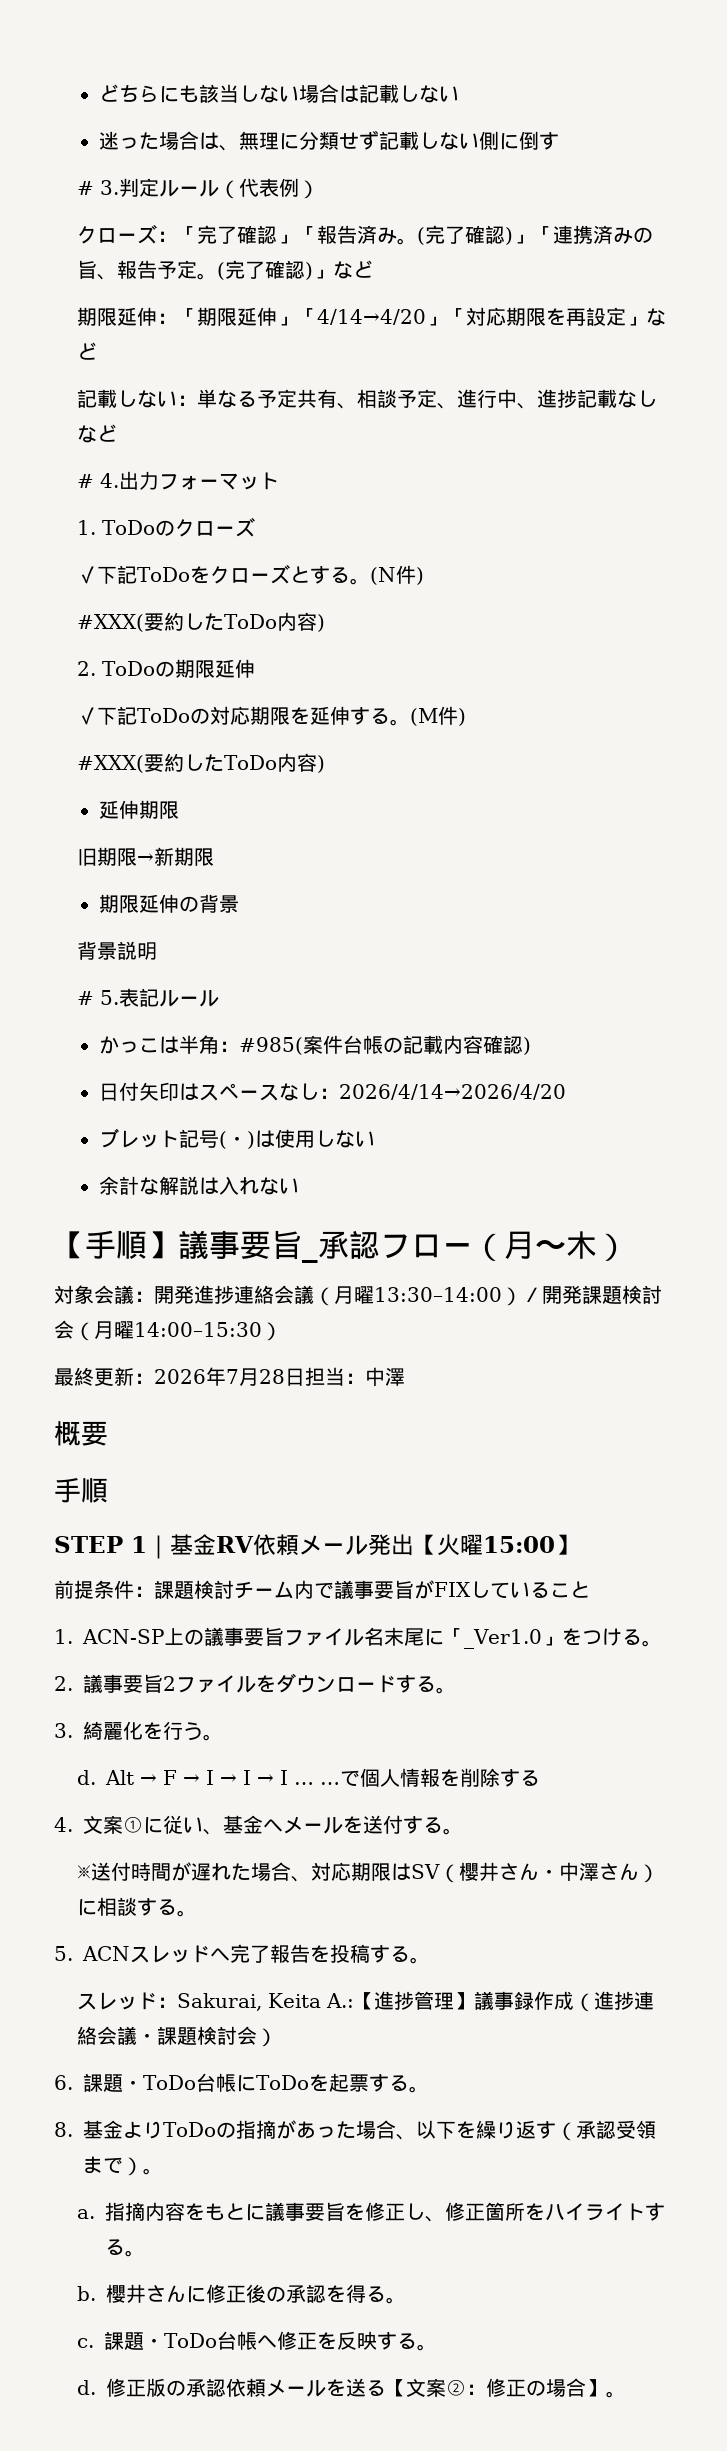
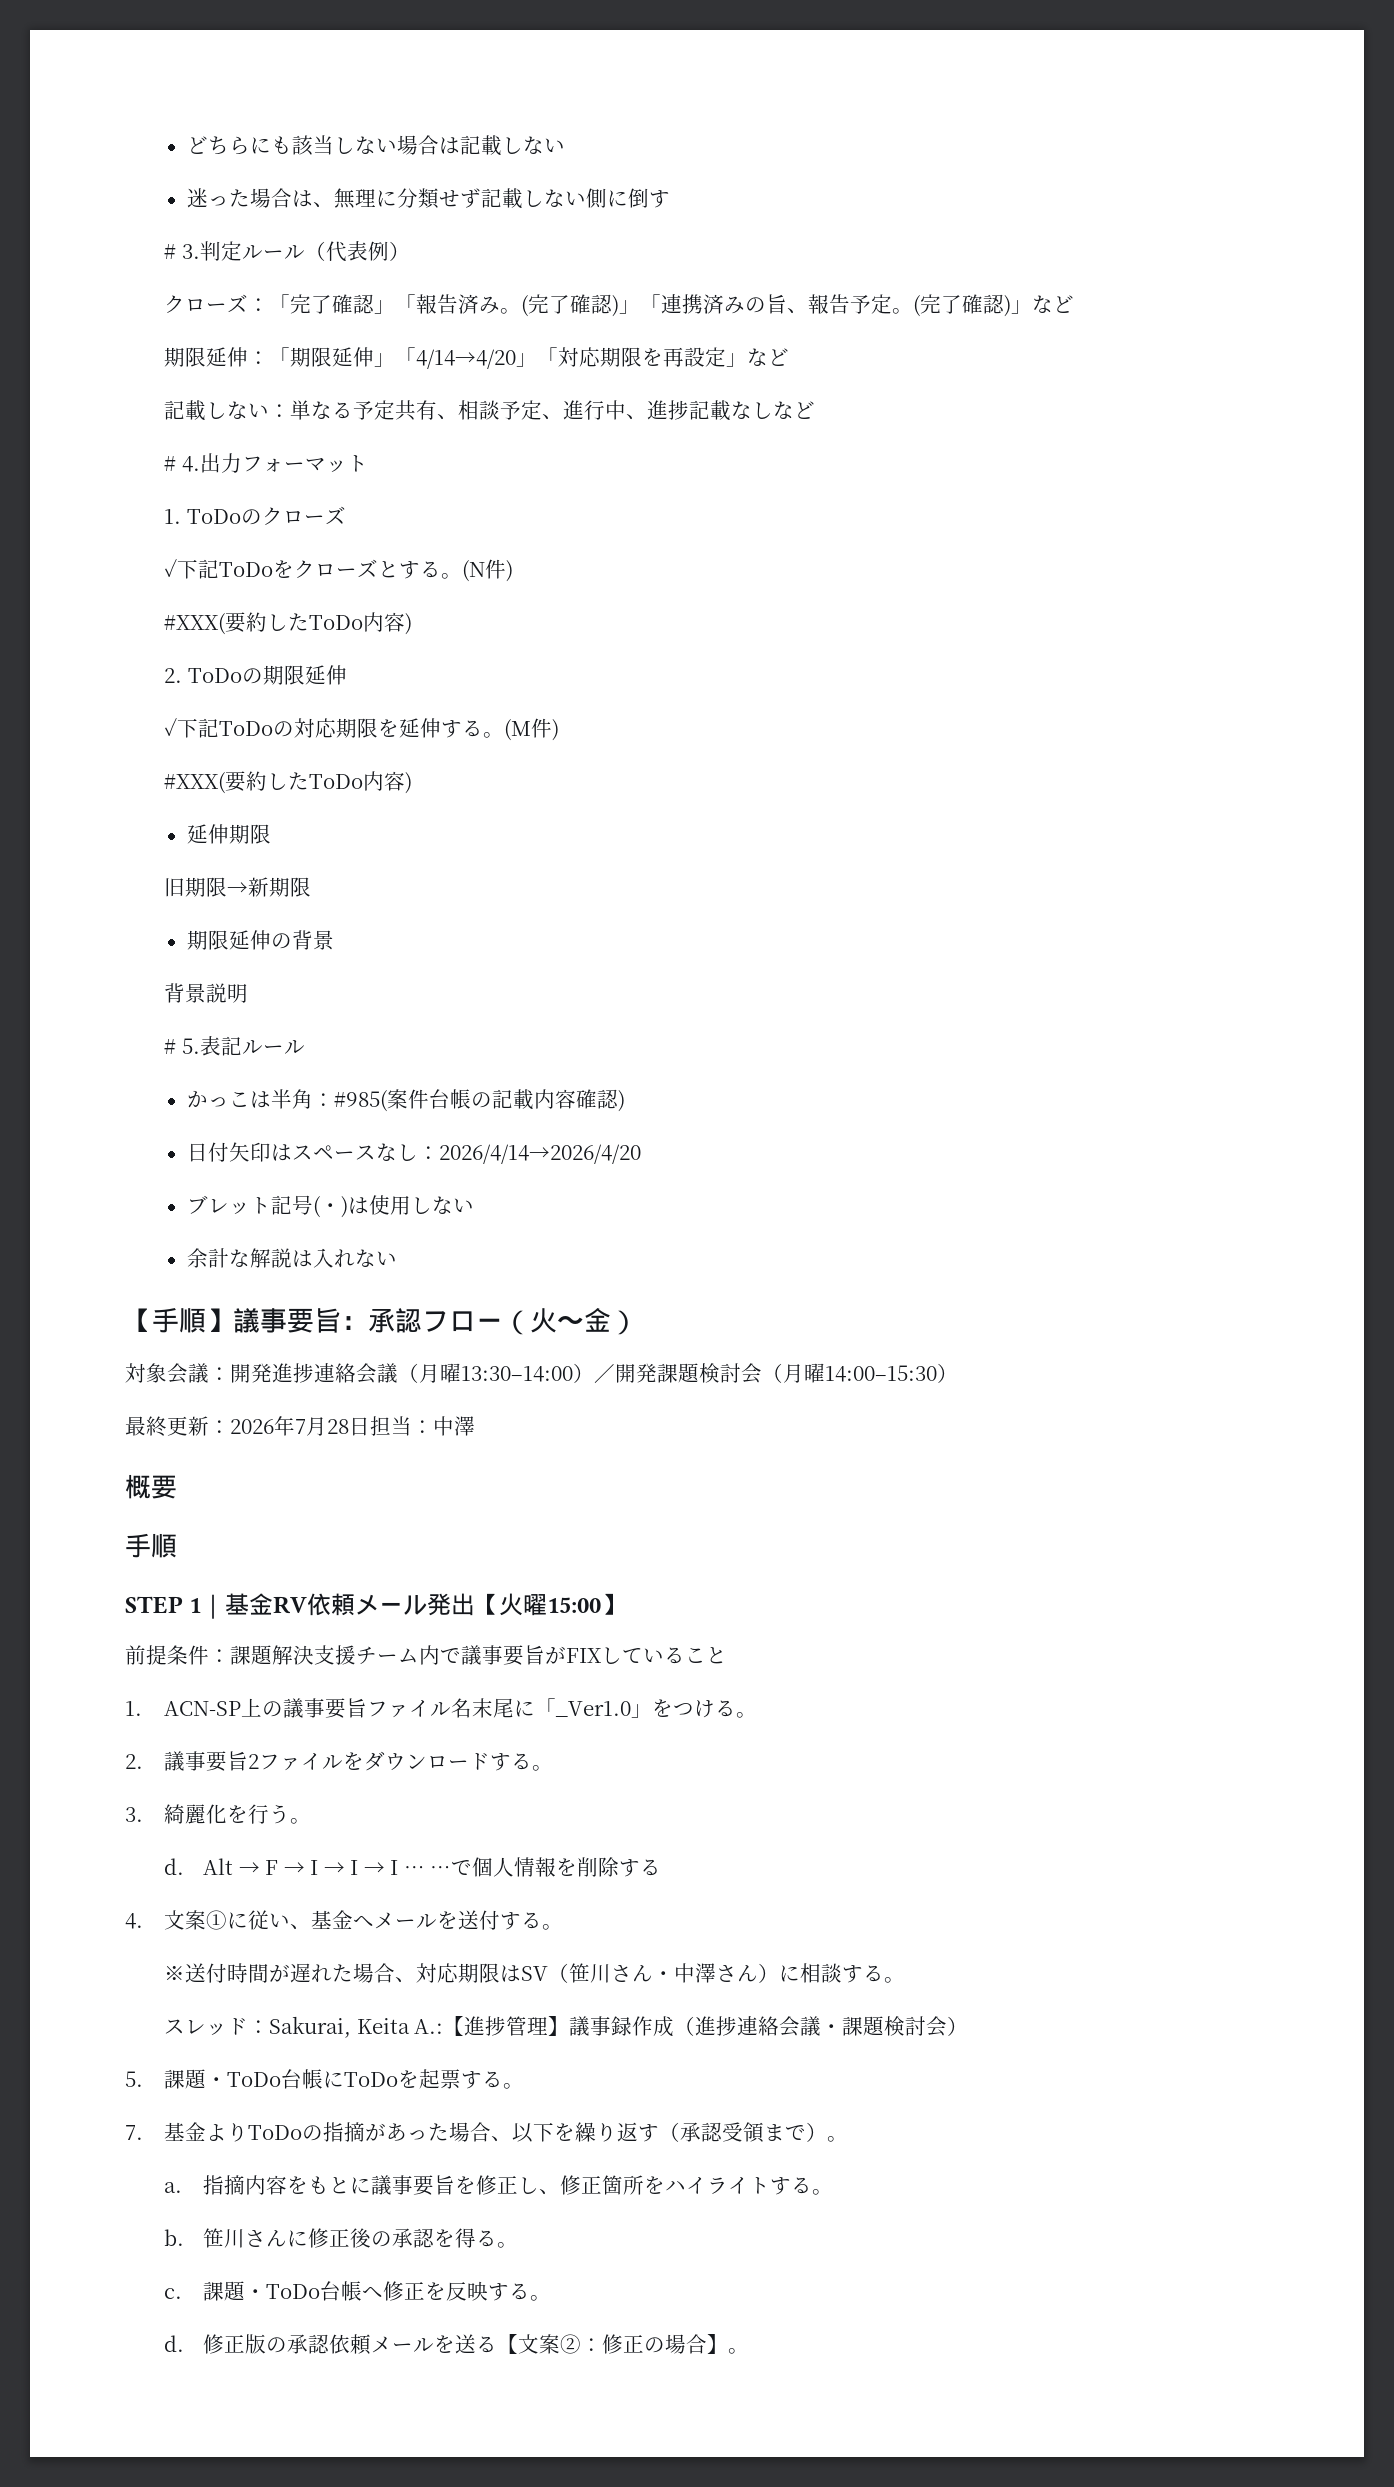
- 【手順】議事要旨_承認フロー（月〜木）
+ 【手順】議事要旨：承認フロー（火〜金）
- 前提条件：課題検討チーム内で議事要旨がFIXしていること
+ 前提条件：課題解決支援チーム内で議事要旨がFIXしていること
- ※送付時間が遅れた場合、対応期限はSV（櫻井さん・中澤さん）に相談する。
+ ※送付時間が遅れた場合、対応期限はSV（笹川さん・中澤さん）に相談する。
- 5. ACNスレッドへ完了報告を投稿する。
- 6.課題・ToDo台帳にToDoを起票する。
+ 5.課題・ToDo台帳にToDoを起票する。
- 8.基金よりToDoの指摘があった場合、以下を繰り返す（承認受領まで）。
+ 7.基金よりToDoの指摘があった場合、以下を繰り返す（承認受領まで）。
- 櫻井さんに修正後の承認を得る。
+ 笹川さんに修正後の承認を得る。

